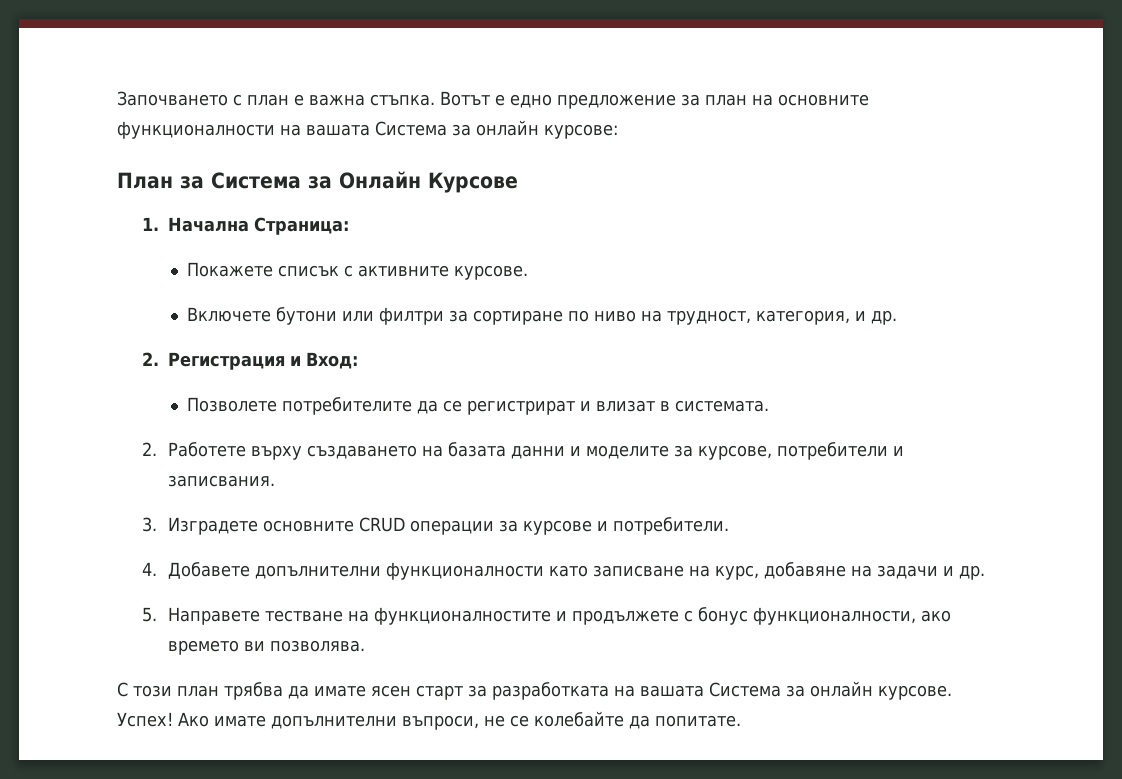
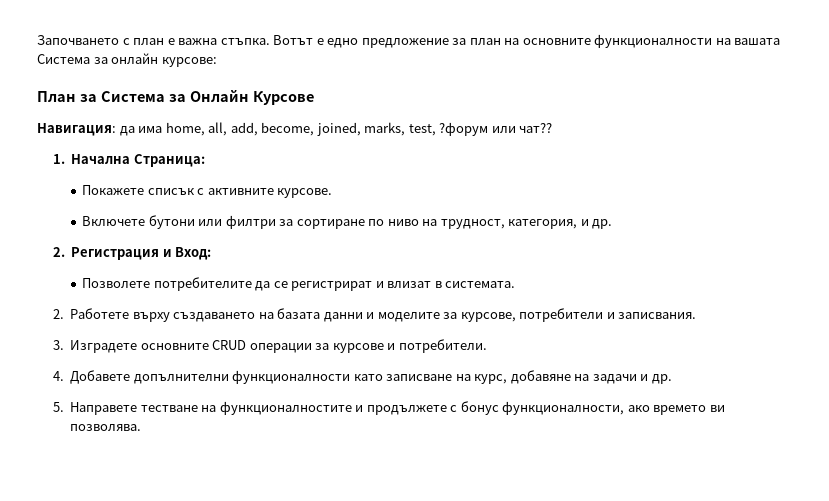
+ Навигация: да има home, all, add, become, joined, marks, test, ?форум или чат??
- С този план трябва да имате ясен старт за разработката на вашата Система за онлайн курсове. Успех! Ако имате допълнителни въпроси, не се колебайте да попитате.

